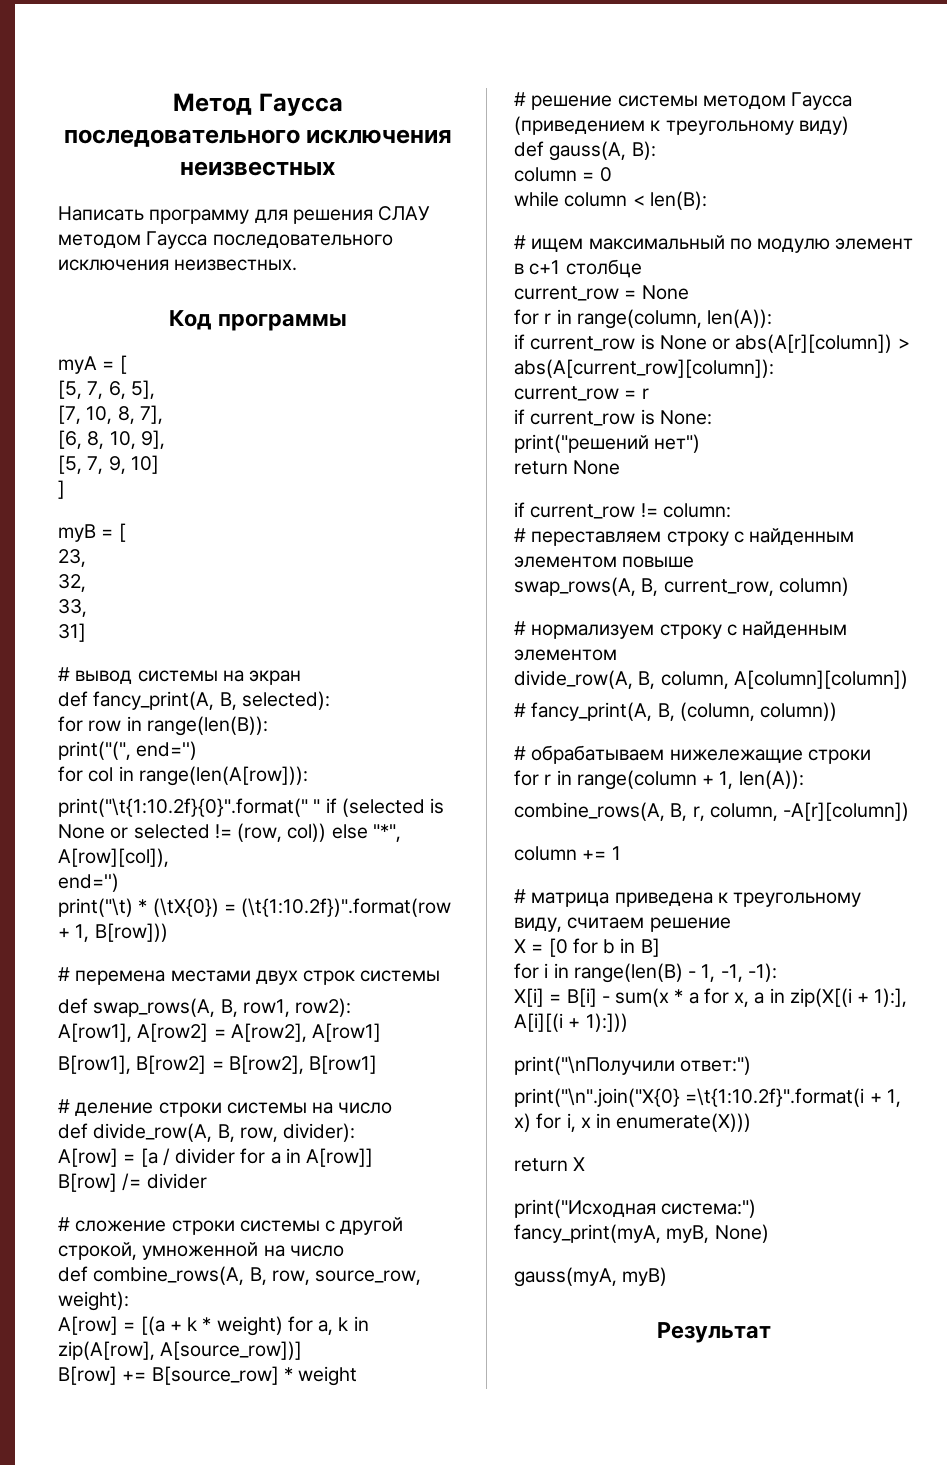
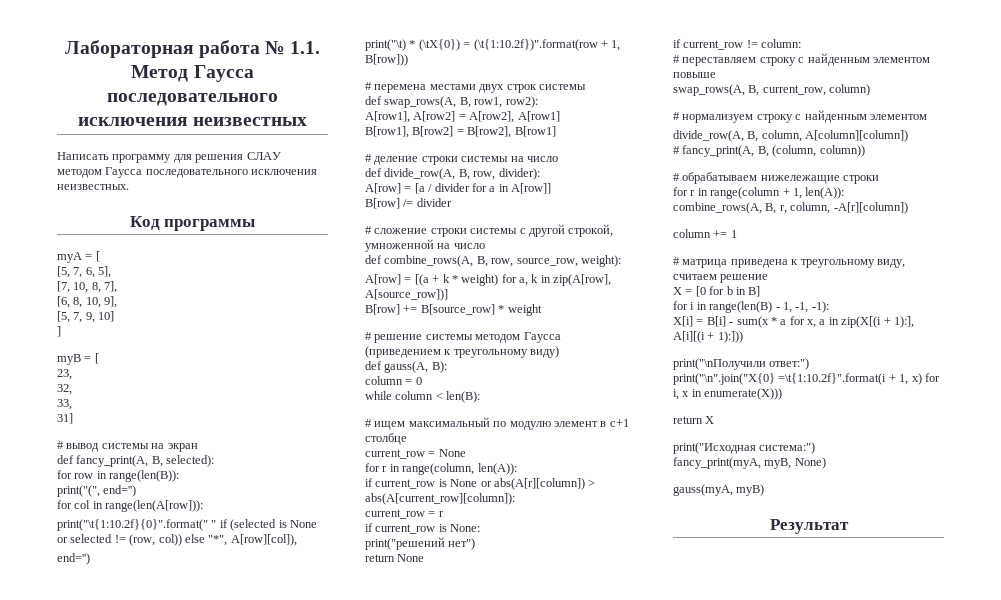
- Метод Гаусса последовательного исключения неизвестных
+ Лабораторная работа № 1.1. Метод Гаусса последовательного исключения неизвестных

